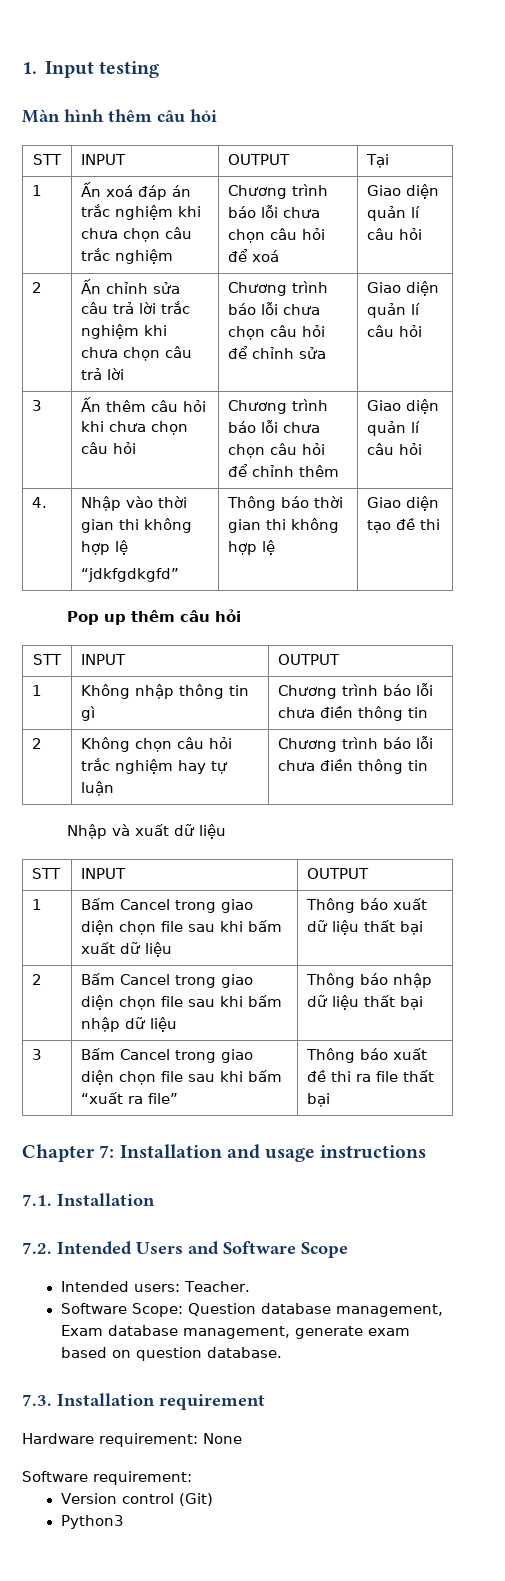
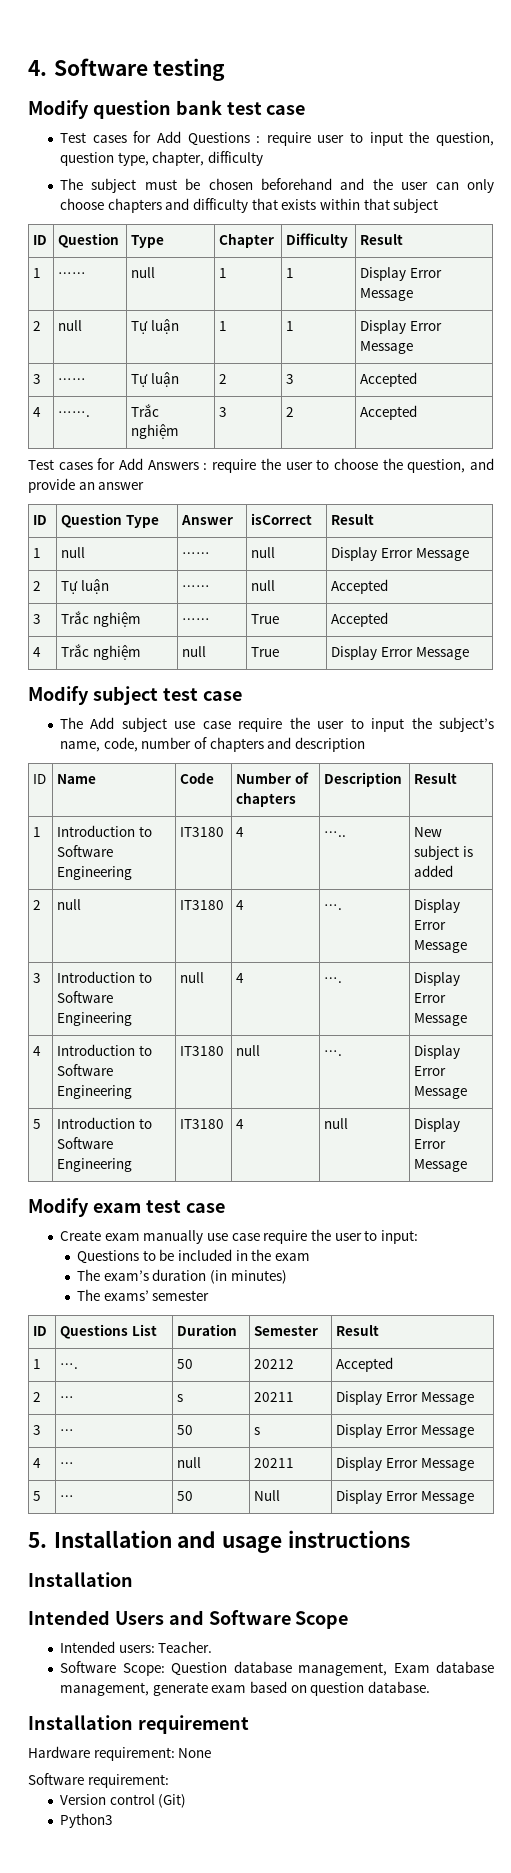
- 1. Input testing
+ 4. Software testing
- Màn hình thêm câu hỏi
- STT | INPUT | OUTPUT | Tại
- 1 | Ấn xoá đáp án trắc nghiệm khi chưa chọn câu trắc nghiệm | Chương trình báo lỗi chưa chọn câu hỏi để xoá | Giao diện quản lí câu hỏi
- 2 | Ấn chỉnh sửa câu trả lời trắc nghiệm khi chưa chọn câu trả lời | Chương trình báo lỗi chưa chọn câu hỏi để chỉnh sửa | Giao diện quản lí câu hỏi
- 3 | Ấn thêm câu hỏi khi chưa chọn câu hỏi | Chương trình báo lỗi chưa chọn câu hỏi để chỉnh thêm | Giao diện quản lí câu hỏi
- 4. | Nhập vào thời gian thi không hợp lệ
- “jdkfgdkgfd” | Thông báo thời gian thi không hợp lệ | Giao diện tạo đề thi
- Pop up thêm câu hỏi
- STT | INPUT | OUTPUT
- 1 | Không nhập thông tin gì | Chương trình báo lỗi chưa điền thông tin
- 2 | Không chọn câu hỏi trắc nghiệm hay tự luận | Chương trình báo lỗi chưa điền thông tin
- Nhập và xuất dữ liệu
- STT | INPUT | OUTPUT
- 1 | Bấm Cancel trong giao diện chọn file sau khi bấm xuất dữ liệu | Thông báo xuất dữ liệu thất bại
- 2 | Bấm Cancel trong giao diện chọn file sau khi bấm nhập dữ liệu | Thông báo nhập dữ liệu thất bại
- 3 | Bấm Cancel trong giao diện chọn file sau khi bấm “xuất ra file” | Thông báo xuất đề thi ra file thất bại
- Chapter 7: Installation and usage instructions
- 7.1. Installation
+ Modify question bank test case
+ Test cases for Add Questions : require user to input the question, question type, chapter, difficulty
+ The subject must be chosen beforehand and the user can only choose chapters and difficulty that exists within that subject
+ ID | Question | Type | Chapter | Difficulty | Result
+ 1 | …… | null | 1 | 1 | Display Error Message
+ 2 | null | Tự luận | 1 | 1 | Display Error Message
+ 3 | …… | Tự luận | 2 | 3 | Accepted
+ 4 | ……. | Trắc nghiệm | 3 | 2 | Accepted
+ Test cases for Add Answers : require the user to choose the question, and provide an answer
+ ID | Question Type | Answer | isCorrect | Result
+ 1 | null | …… | null | Display Error Message
+ 2 | Tự luận | …… | null | Accepted
+ 3 | Trắc nghiệm | …… | True | Accepted
+ 4 | Trắc nghiệm | null | True | Display Error Message
+ Modify subject test case
+ The Add subject use case require the user to input the subject’s name, code, number of chapters and description
+ ID | Name | Code | Number of chapters | Description | Result
+ 1 | Introduction to Software Engineering | IT3180 | 4 | ….. | New subject is added
+ 2 | null | IT3180 | 4 | …. | Display Error Message
+ 3 | Introduction to Software Engineering | null | 4 | …. | Display Error Message
+ 4 | Introduction to Software Engineering | IT3180 | null | …. | Display Error Message
+ 5 | Introduction to Software Engineering | IT3180 | 4 | null | Display Error Message
+ Modify exam test case
+ Create exam manually use case require the user to input:
+ Questions to be included in the exam
+ The exam’s duration (in minutes)
+ The exams’ semester
+ ID | Questions List | Duration | Semester | Result
+ 1 | …. | 50 | 20212 | Accepted
+ 2 | … | s | 20211 | Display Error Message
+ 3 | … | 50 | s | Display Error Message
+ 4 | … | null | 20211 | Display Error Message
+ 5 | … | 50 | Null | Display Error Message
+ 5. Installation and usage instructions
+ Installation
- 7.2. Intended Users and Software Scope
+ Intended Users and Software Scope
- 7.3. Installation requirement
+ Installation requirement

